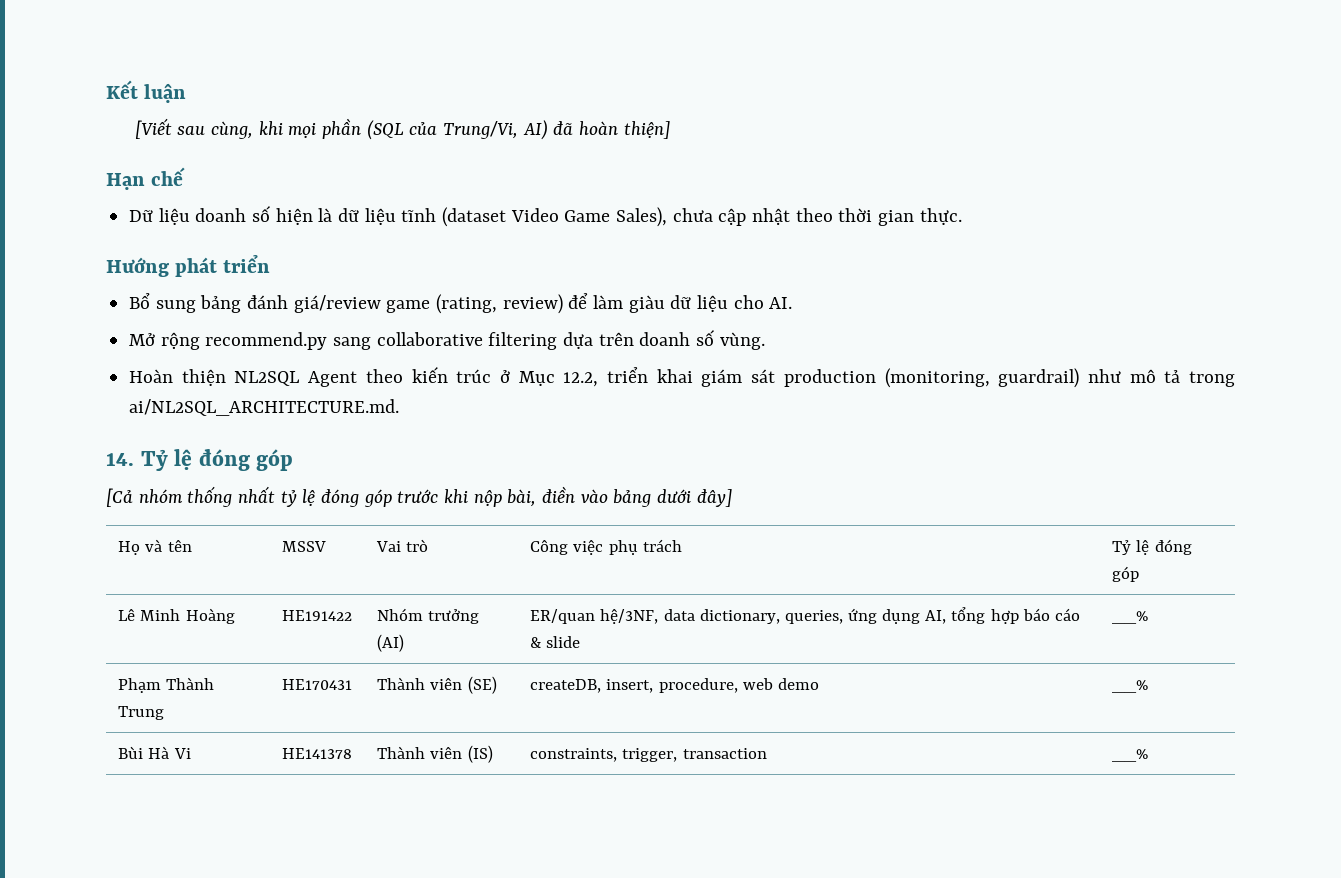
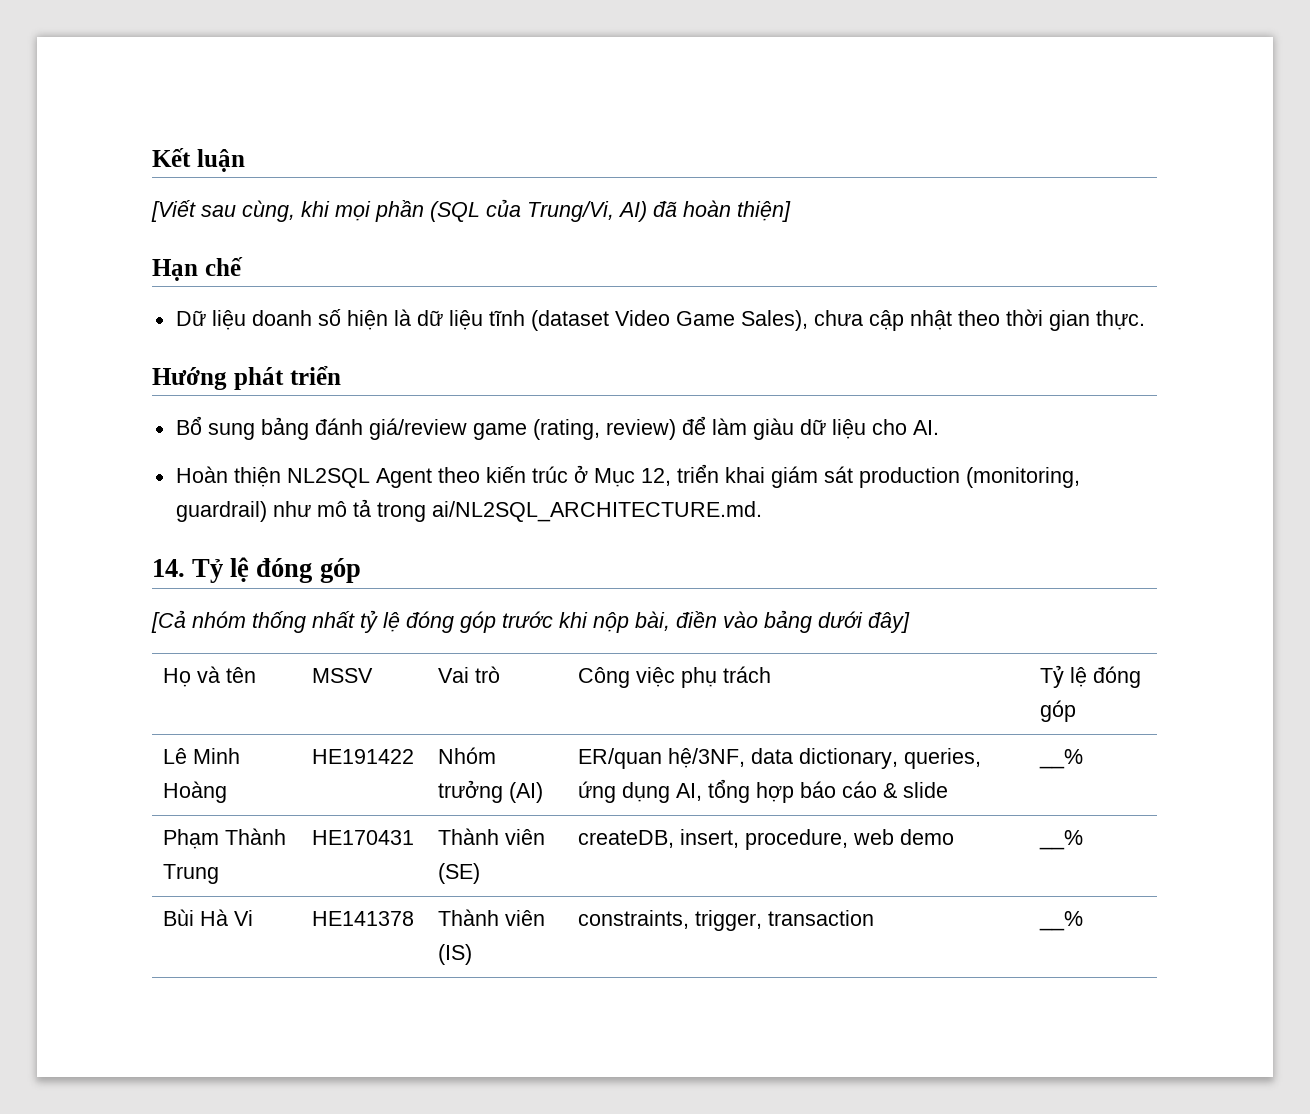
- Mở rộng recommend.py sang collaborative filtering dựa trên doanh số vùng.
- Hoàn thiện NL2SQL Agent theo kiến trúc ở Mục 12.2, triển khai giám sát production (monitoring, guardrail) như mô tả trong ai/NL2SQL_ARCHITECTURE.md.
+ Hoàn thiện NL2SQL Agent theo kiến trúc ở Mục 12, triển khai giám sát production (monitoring, guardrail) như mô tả trong ai/NL2SQL_ARCHITECTURE.md.

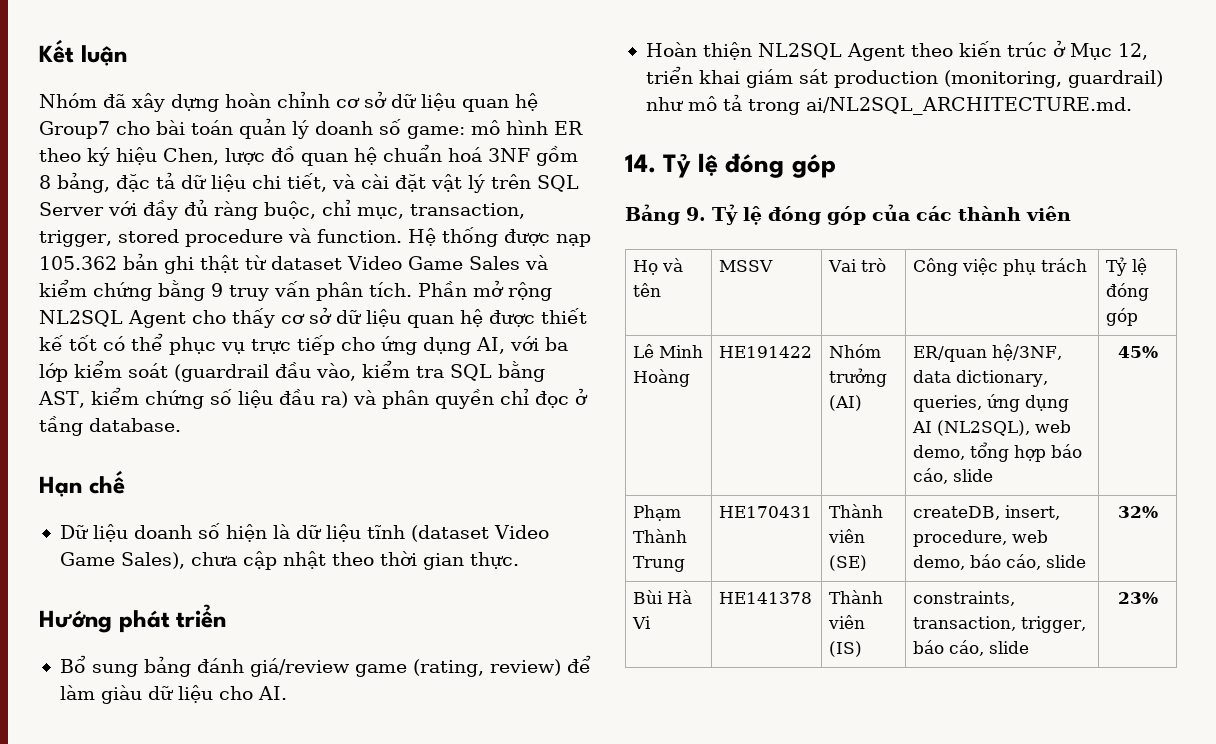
- [Viết sau cùng, khi mọi phần (SQL của Trung/Vi, AI) đã hoàn thiện]
+ Nhóm đã xây dựng hoàn chỉnh cơ sở dữ liệu quan hệ Group7 cho bài toán quản lý doanh số game: mô hình ER theo ký hiệu Chen, lược đồ quan hệ chuẩn hoá 3NF gồm 8 bảng, đặc tả dữ liệu chi tiết, và cài đặt vật lý trên SQL Server với đầy đủ ràng buộc, chỉ mục, transaction, trigger, stored procedure và function. Hệ thống được nạp 105.362 bản ghi thật từ dataset Video Game Sales và kiểm chứng bằng 9 truy vấn phân tích. Phần mở rộng NL2SQL Agent cho thấy cơ sở dữ liệu quan hệ được thiết kế tốt có thể phục vụ trực tiếp cho ứng dụng AI, với ba lớp kiểm soát (guardrail đầu vào, kiểm tra SQL bằng AST, kiểm chứng số liệu đầu ra) và phân quyền chỉ đọc ở tầng database.
- [Cả nhóm thống nhất tỷ lệ đóng góp trước khi nộp bài, điền vào bảng dưới đây]
+ Bảng 9. Tỷ lệ đóng góp của các thành viên
- Lê Minh Hoàng | HE191422 | Nhóm trưởng (AI) | ER/quan hệ/3NF, data dictionary, queries, ứng dụng AI, tổng hợp báo cáo & slide | __%
+ Lê Minh Hoàng | HE191422 | Nhóm trưởng (AI) | ER/quan hệ/3NF, data dictionary, queries, ứng dụng AI (NL2SQL), web demo, tổng hợp báo cáo, slide | 45%
- Phạm Thành Trung | HE170431 | Thành viên (SE) | createDB, insert, procedure, web demo | __%
+ Phạm Thành Trung | HE170431 | Thành viên (SE) | createDB, insert, procedure, web demo, báo cáo, slide | 32%
- Bùi Hà Vi | HE141378 | Thành viên (IS) | constraints, trigger, transaction | __%
+ Bùi Hà Vi | HE141378 | Thành viên (IS) | constraints, transaction, trigger, báo cáo, slide | 23%

